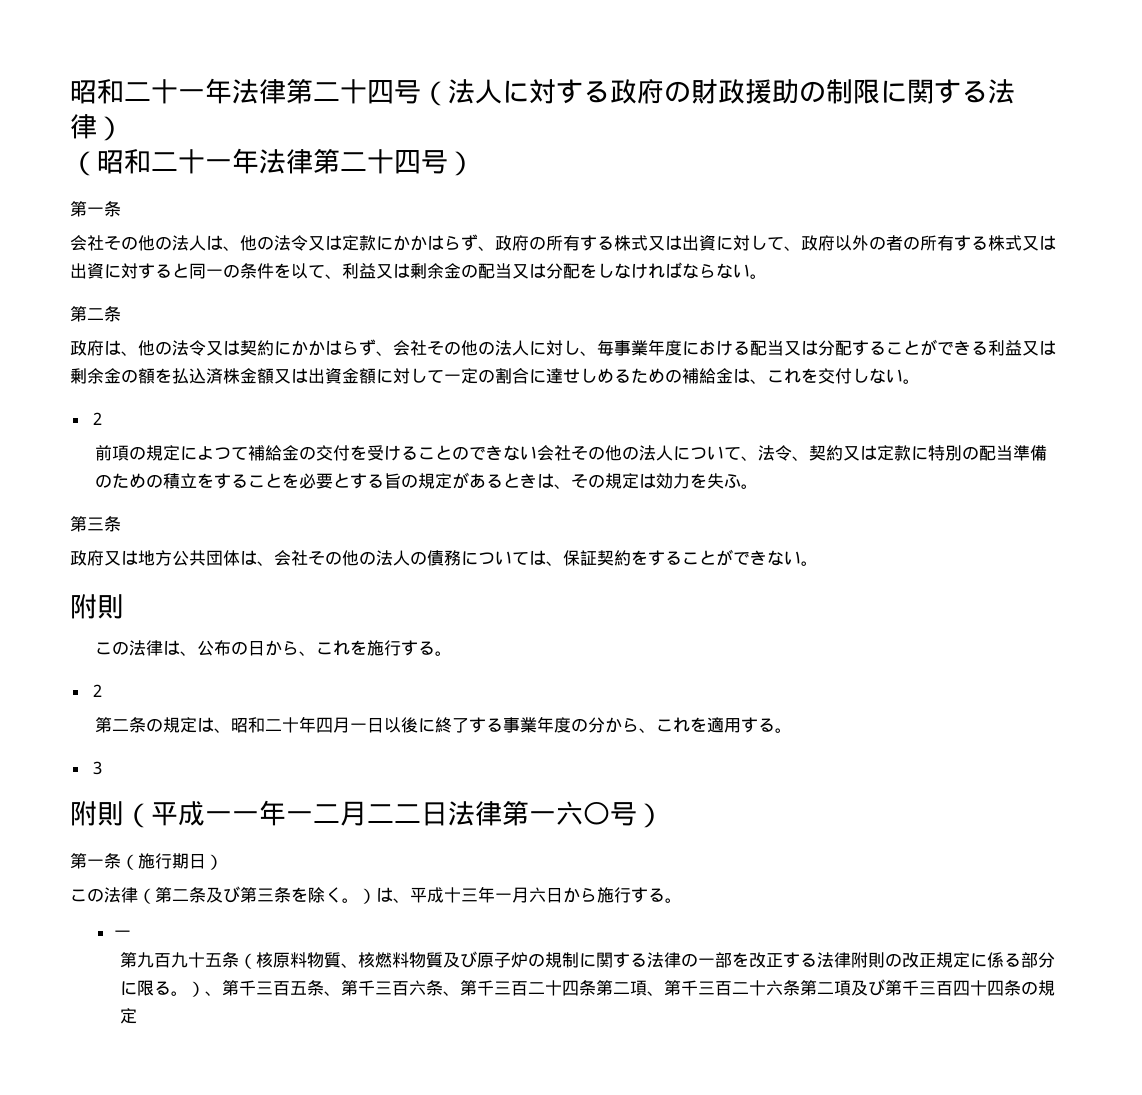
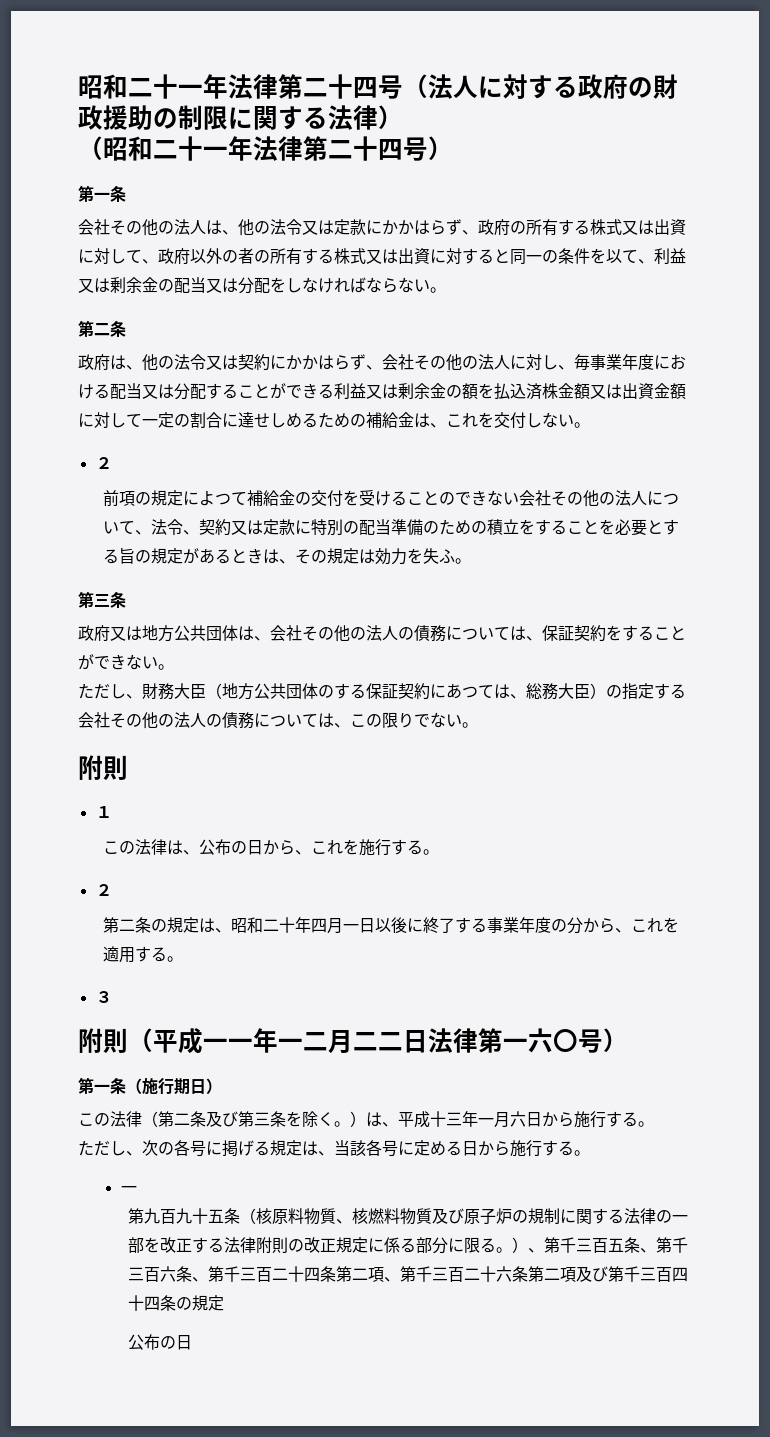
  政府又は地方公共団体は、会社その他の法人の債務については、保証契約をすることができない。
+ ただし、財務大臣（地方公共団体のする保証契約にあつては、総務大臣）の指定する会社その他の法人の債務については、この限りでない。
  附則
+ １
+ ただし、次の各号に掲げる規定は、当該各号に定める日から施行する。
  第九百九十五条（核原料物質、核燃料物質及び原子炉の規制に関する法律の一部を改正する法律附則の改正規定に係る部分に限る。）、第千三百五条、第千三百六条、第千三百二十四条第二項、第千三百二十六条第二項及び第千三百四十四条の規定
+ 公布の日

